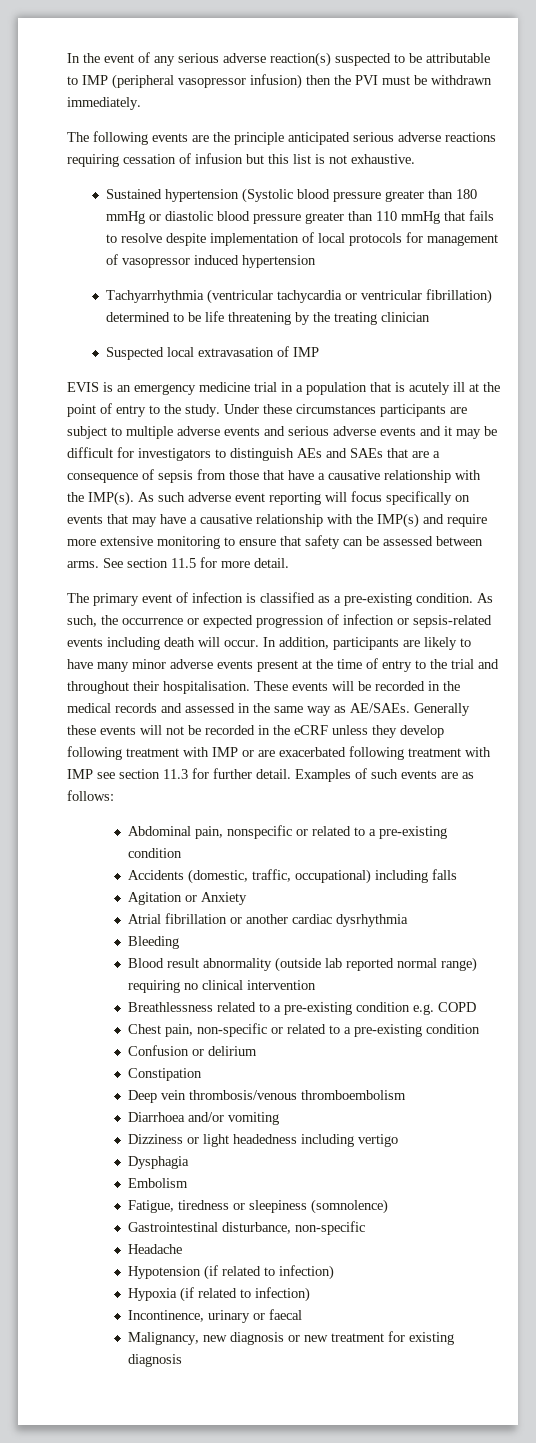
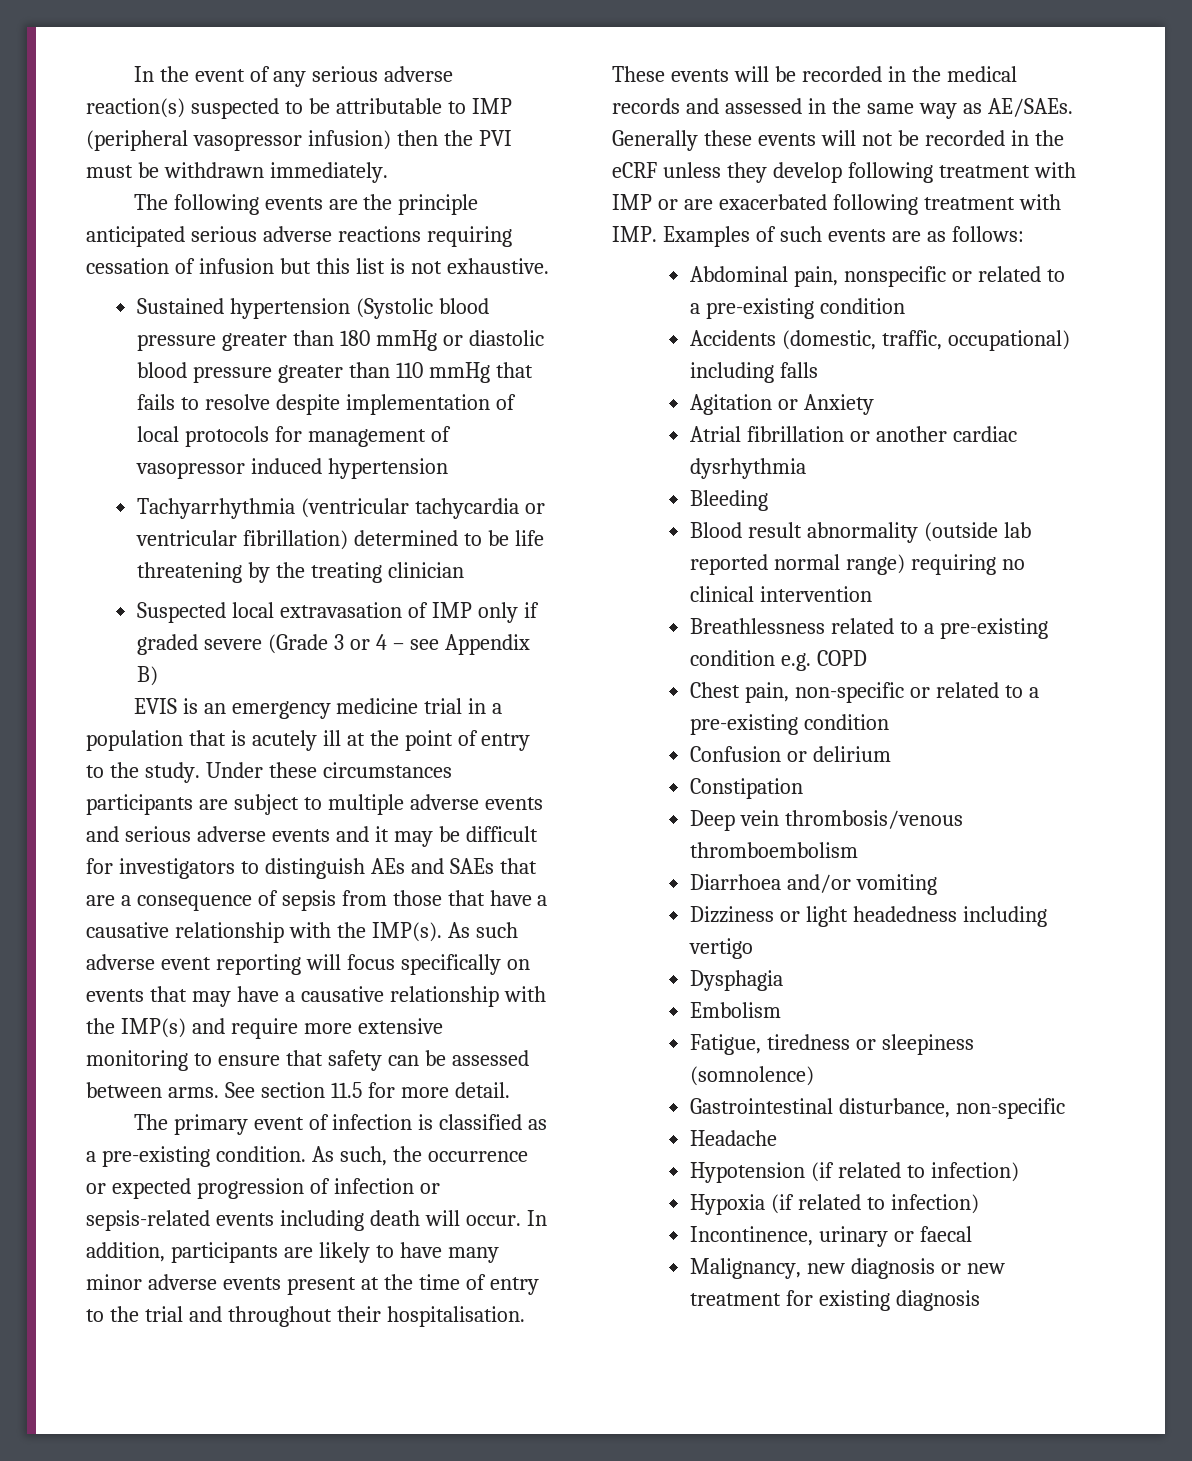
- Suspected local extravasation of IMP
+ Suspected local extravasation of IMP only if graded severe (Grade 3 or 4 – see Appendix B)
- Generally these events will not be recorded in the eCRF unless they develop following treatment with IMP or are exacerbated following treatment with IMP see section 11.3 for further detail. Examples of such events are as follows:
+ Generally these events will not be recorded in the eCRF unless they develop following treatment with IMP or are exacerbated following treatment with IMP. Examples of such events are as follows:

